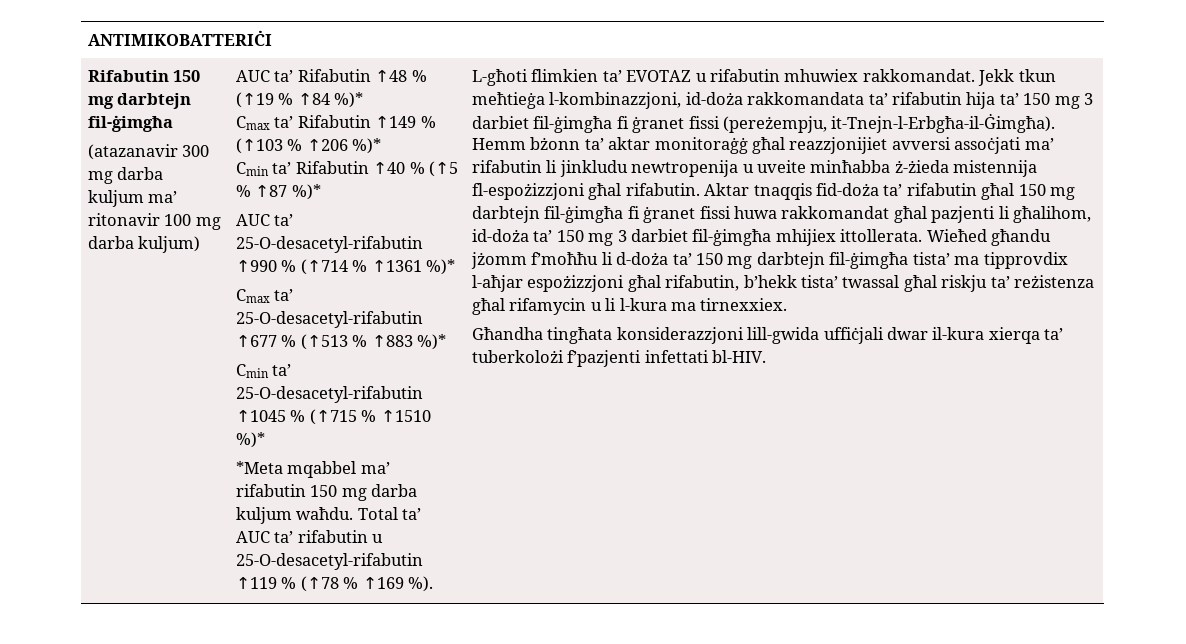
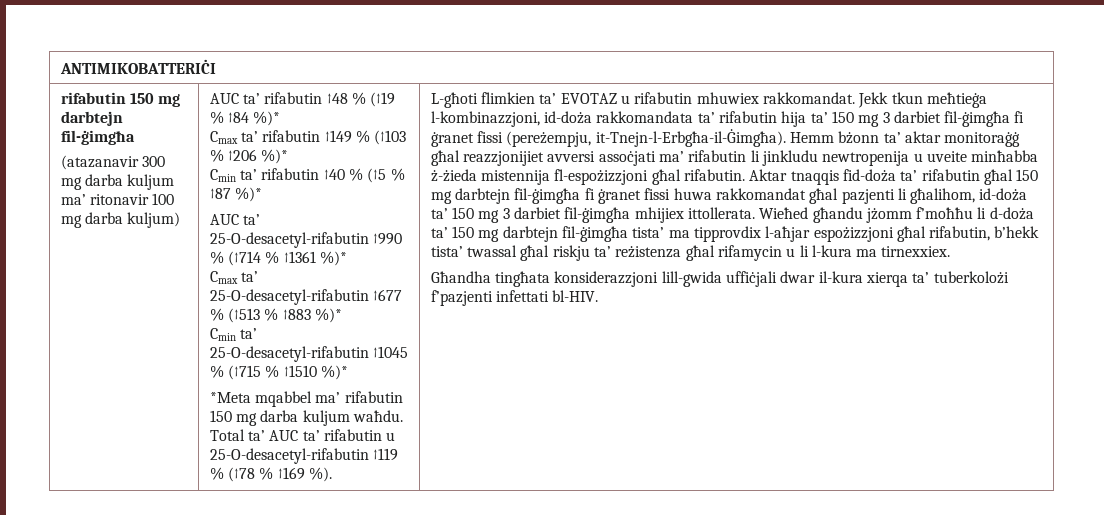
- Rifabutin 150 mg darbtejn fil-ġimgħa
+ rifabutin 150 mg darbtejn fil-ġimgħa
- AUC ta’ Rifabutin ↑48 % (↑19 % ↑84 %)*
+ AUC ta’ rifabutin ↑48 % (↑19 % ↑84 %)*
- Cmax ta’ Rifabutin ↑149 % (↑103 % ↑206 %)*
+ Cmax ta’ rifabutin ↑149 % (↑103 % ↑206 %)*
- Cmin ta’ Rifabutin ↑40 % (↑5 % ↑87 %)*
+ Cmin ta’ rifabutin ↑40 % (↑5 % ↑87 %)*

